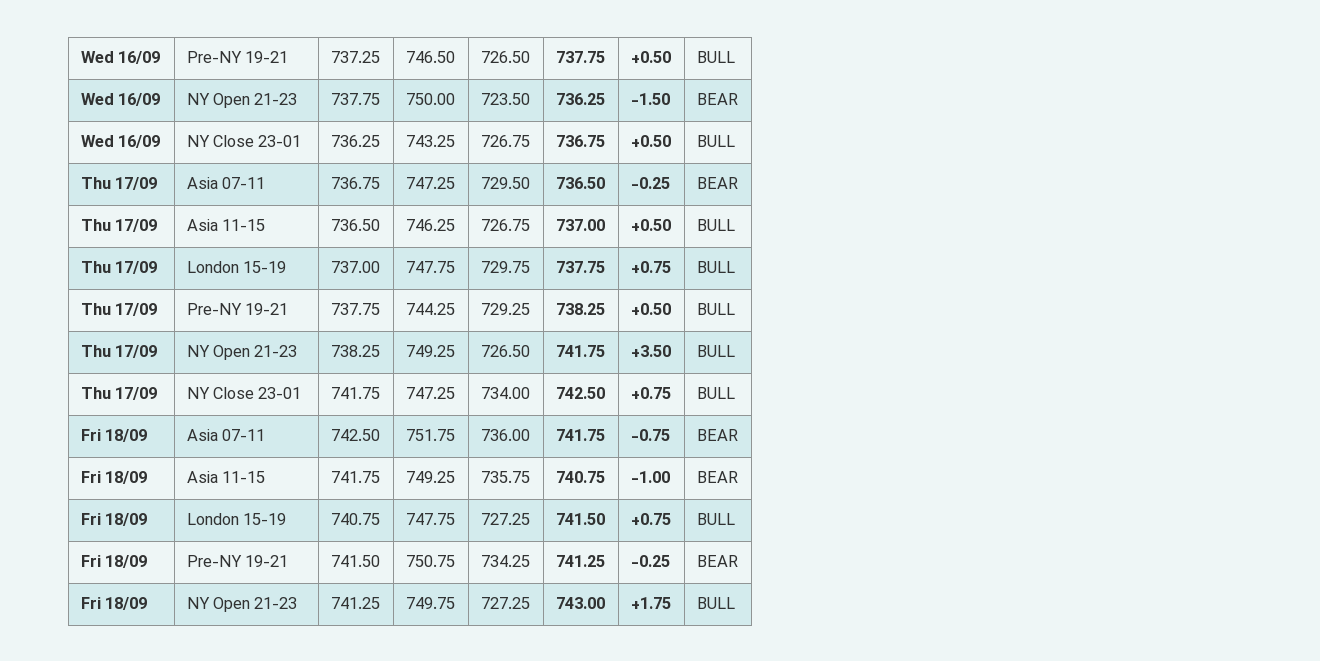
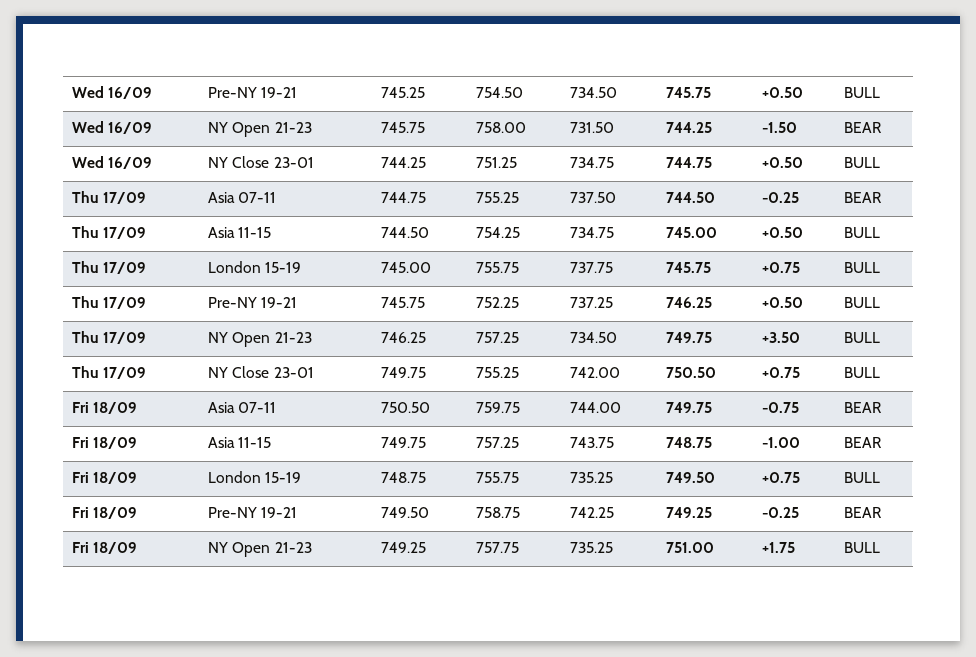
- Wed 16/09 | Pre-NY 19-21 | 737.25 | 746.50 | 726.50 | 737.75 | +0.50 | BULL
+ Wed 16/09 | Pre-NY 19-21 | 745.25 | 754.50 | 734.50 | 745.75 | +0.50 | BULL
- Wed 16/09 | NY Open 21-23 | 737.75 | 750.00 | 723.50 | 736.25 | -1.50 | BEAR
+ Wed 16/09 | NY Open 21-23 | 745.75 | 758.00 | 731.50 | 744.25 | -1.50 | BEAR
- Wed 16/09 | NY Close 23-01 | 736.25 | 743.25 | 726.75 | 736.75 | +0.50 | BULL
+ Wed 16/09 | NY Close 23-01 | 744.25 | 751.25 | 734.75 | 744.75 | +0.50 | BULL
- Thu 17/09 | Asia 07-11 | 736.75 | 747.25 | 729.50 | 736.50 | -0.25 | BEAR
+ Thu 17/09 | Asia 07-11 | 744.75 | 755.25 | 737.50 | 744.50 | -0.25 | BEAR
- Thu 17/09 | Asia 11-15 | 736.50 | 746.25 | 726.75 | 737.00 | +0.50 | BULL
+ Thu 17/09 | Asia 11-15 | 744.50 | 754.25 | 734.75 | 745.00 | +0.50 | BULL
- Thu 17/09 | London 15-19 | 737.00 | 747.75 | 729.75 | 737.75 | +0.75 | BULL
+ Thu 17/09 | London 15-19 | 745.00 | 755.75 | 737.75 | 745.75 | +0.75 | BULL
- Thu 17/09 | Pre-NY 19-21 | 737.75 | 744.25 | 729.25 | 738.25 | +0.50 | BULL
+ Thu 17/09 | Pre-NY 19-21 | 745.75 | 752.25 | 737.25 | 746.25 | +0.50 | BULL
- Thu 17/09 | NY Open 21-23 | 738.25 | 749.25 | 726.50 | 741.75 | +3.50 | BULL
+ Thu 17/09 | NY Open 21-23 | 746.25 | 757.25 | 734.50 | 749.75 | +3.50 | BULL
- Thu 17/09 | NY Close 23-01 | 741.75 | 747.25 | 734.00 | 742.50 | +0.75 | BULL
+ Thu 17/09 | NY Close 23-01 | 749.75 | 755.25 | 742.00 | 750.50 | +0.75 | BULL
- Fri 18/09 | Asia 07-11 | 742.50 | 751.75 | 736.00 | 741.75 | -0.75 | BEAR
+ Fri 18/09 | Asia 07-11 | 750.50 | 759.75 | 744.00 | 749.75 | -0.75 | BEAR
- Fri 18/09 | Asia 11-15 | 741.75 | 749.25 | 735.75 | 740.75 | -1.00 | BEAR
+ Fri 18/09 | Asia 11-15 | 749.75 | 757.25 | 743.75 | 748.75 | -1.00 | BEAR
- Fri 18/09 | London 15-19 | 740.75 | 747.75 | 727.25 | 741.50 | +0.75 | BULL
+ Fri 18/09 | London 15-19 | 748.75 | 755.75 | 735.25 | 749.50 | +0.75 | BULL
- Fri 18/09 | Pre-NY 19-21 | 741.50 | 750.75 | 734.25 | 741.25 | -0.25 | BEAR
+ Fri 18/09 | Pre-NY 19-21 | 749.50 | 758.75 | 742.25 | 749.25 | -0.25 | BEAR
- Fri 18/09 | NY Open 21-23 | 741.25 | 749.75 | 727.25 | 743.00 | +1.75 | BULL
+ Fri 18/09 | NY Open 21-23 | 749.25 | 757.75 | 735.25 | 751.00 | +1.75 | BULL

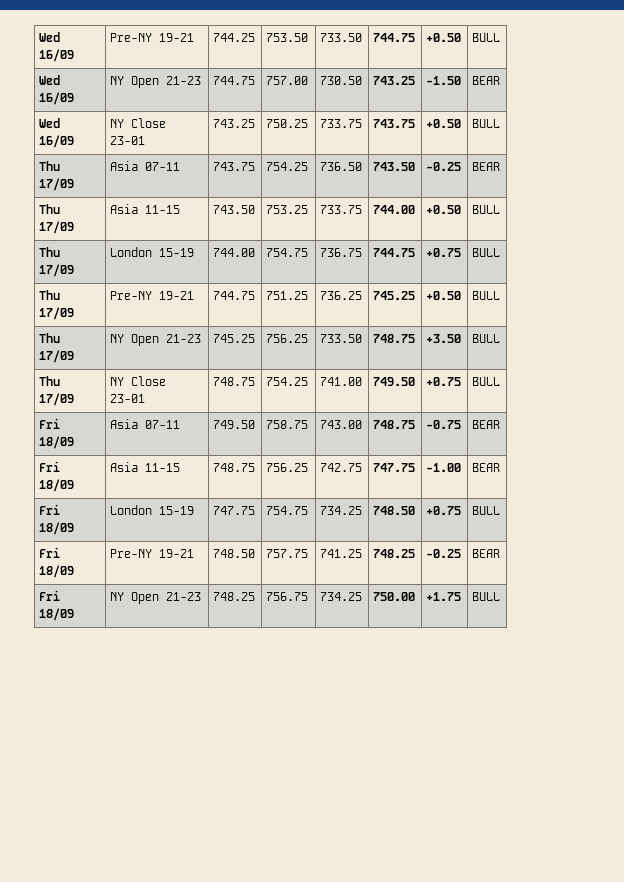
- Wed 16/09 | Pre-NY 19-21 | 745.25 | 754.50 | 734.50 | 745.75 | +0.50 | BULL
+ Wed 16/09 | Pre-NY 19-21 | 744.25 | 753.50 | 733.50 | 744.75 | +0.50 | BULL
- Wed 16/09 | NY Open 21-23 | 745.75 | 758.00 | 731.50 | 744.25 | -1.50 | BEAR
+ Wed 16/09 | NY Open 21-23 | 744.75 | 757.00 | 730.50 | 743.25 | -1.50 | BEAR
- Wed 16/09 | NY Close 23-01 | 744.25 | 751.25 | 734.75 | 744.75 | +0.50 | BULL
+ Wed 16/09 | NY Close 23-01 | 743.25 | 750.25 | 733.75 | 743.75 | +0.50 | BULL
- Thu 17/09 | Asia 07-11 | 744.75 | 755.25 | 737.50 | 744.50 | -0.25 | BEAR
+ Thu 17/09 | Asia 07-11 | 743.75 | 754.25 | 736.50 | 743.50 | -0.25 | BEAR
- Thu 17/09 | Asia 11-15 | 744.50 | 754.25 | 734.75 | 745.00 | +0.50 | BULL
+ Thu 17/09 | Asia 11-15 | 743.50 | 753.25 | 733.75 | 744.00 | +0.50 | BULL
- Thu 17/09 | London 15-19 | 745.00 | 755.75 | 737.75 | 745.75 | +0.75 | BULL
+ Thu 17/09 | London 15-19 | 744.00 | 754.75 | 736.75 | 744.75 | +0.75 | BULL
- Thu 17/09 | Pre-NY 19-21 | 745.75 | 752.25 | 737.25 | 746.25 | +0.50 | BULL
+ Thu 17/09 | Pre-NY 19-21 | 744.75 | 751.25 | 736.25 | 745.25 | +0.50 | BULL
- Thu 17/09 | NY Open 21-23 | 746.25 | 757.25 | 734.50 | 749.75 | +3.50 | BULL
+ Thu 17/09 | NY Open 21-23 | 745.25 | 756.25 | 733.50 | 748.75 | +3.50 | BULL
- Thu 17/09 | NY Close 23-01 | 749.75 | 755.25 | 742.00 | 750.50 | +0.75 | BULL
+ Thu 17/09 | NY Close 23-01 | 748.75 | 754.25 | 741.00 | 749.50 | +0.75 | BULL
- Fri 18/09 | Asia 07-11 | 750.50 | 759.75 | 744.00 | 749.75 | -0.75 | BEAR
+ Fri 18/09 | Asia 07-11 | 749.50 | 758.75 | 743.00 | 748.75 | -0.75 | BEAR
- Fri 18/09 | Asia 11-15 | 749.75 | 757.25 | 743.75 | 748.75 | -1.00 | BEAR
+ Fri 18/09 | Asia 11-15 | 748.75 | 756.25 | 742.75 | 747.75 | -1.00 | BEAR
- Fri 18/09 | London 15-19 | 748.75 | 755.75 | 735.25 | 749.50 | +0.75 | BULL
+ Fri 18/09 | London 15-19 | 747.75 | 754.75 | 734.25 | 748.50 | +0.75 | BULL
- Fri 18/09 | Pre-NY 19-21 | 749.50 | 758.75 | 742.25 | 749.25 | -0.25 | BEAR
+ Fri 18/09 | Pre-NY 19-21 | 748.50 | 757.75 | 741.25 | 748.25 | -0.25 | BEAR
- Fri 18/09 | NY Open 21-23 | 749.25 | 757.75 | 735.25 | 751.00 | +1.75 | BULL
+ Fri 18/09 | NY Open 21-23 | 748.25 | 756.75 | 734.25 | 750.00 | +1.75 | BULL

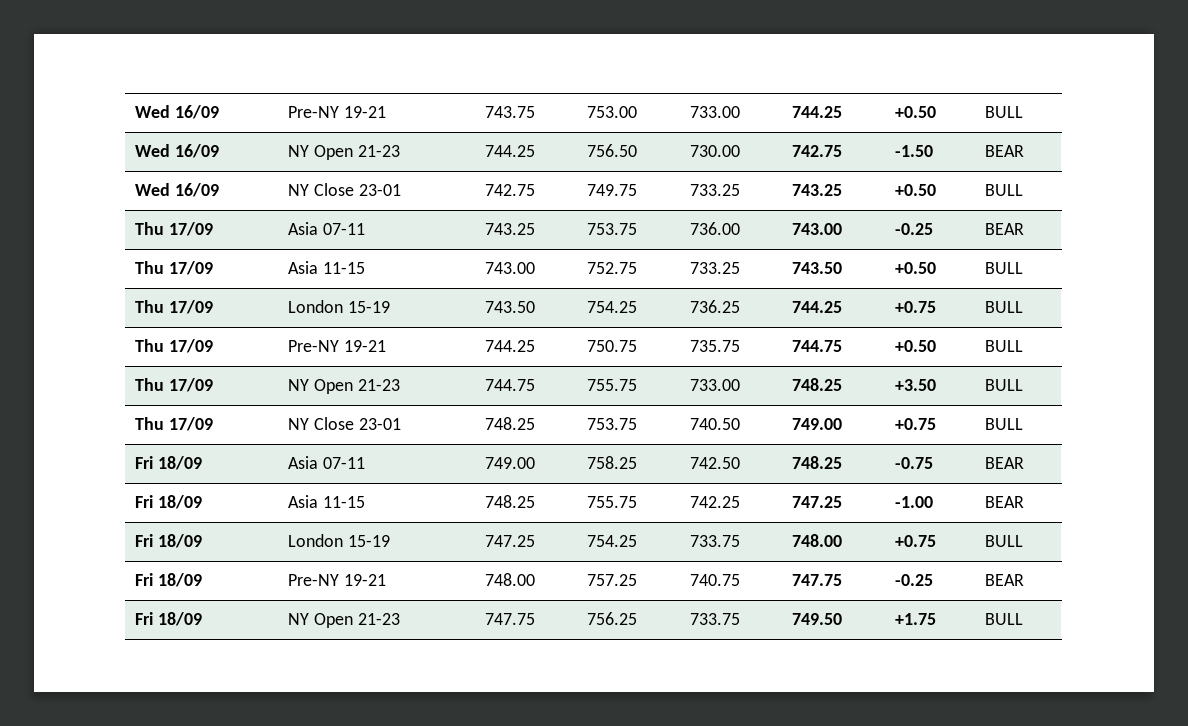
- Wed 16/09 | Pre-NY 19-21 | 744.25 | 753.50 | 733.50 | 744.75 | +0.50 | BULL
+ Wed 16/09 | Pre-NY 19-21 | 743.75 | 753.00 | 733.00 | 744.25 | +0.50 | BULL
- Wed 16/09 | NY Open 21-23 | 744.75 | 757.00 | 730.50 | 743.25 | -1.50 | BEAR
+ Wed 16/09 | NY Open 21-23 | 744.25 | 756.50 | 730.00 | 742.75 | -1.50 | BEAR
- Wed 16/09 | NY Close 23-01 | 743.25 | 750.25 | 733.75 | 743.75 | +0.50 | BULL
+ Wed 16/09 | NY Close 23-01 | 742.75 | 749.75 | 733.25 | 743.25 | +0.50 | BULL
- Thu 17/09 | Asia 07-11 | 743.75 | 754.25 | 736.50 | 743.50 | -0.25 | BEAR
+ Thu 17/09 | Asia 07-11 | 743.25 | 753.75 | 736.00 | 743.00 | -0.25 | BEAR
- Thu 17/09 | Asia 11-15 | 743.50 | 753.25 | 733.75 | 744.00 | +0.50 | BULL
+ Thu 17/09 | Asia 11-15 | 743.00 | 752.75 | 733.25 | 743.50 | +0.50 | BULL
- Thu 17/09 | London 15-19 | 744.00 | 754.75 | 736.75 | 744.75 | +0.75 | BULL
+ Thu 17/09 | London 15-19 | 743.50 | 754.25 | 736.25 | 744.25 | +0.75 | BULL
- Thu 17/09 | Pre-NY 19-21 | 744.75 | 751.25 | 736.25 | 745.25 | +0.50 | BULL
+ Thu 17/09 | Pre-NY 19-21 | 744.25 | 750.75 | 735.75 | 744.75 | +0.50 | BULL
- Thu 17/09 | NY Open 21-23 | 745.25 | 756.25 | 733.50 | 748.75 | +3.50 | BULL
+ Thu 17/09 | NY Open 21-23 | 744.75 | 755.75 | 733.00 | 748.25 | +3.50 | BULL
- Thu 17/09 | NY Close 23-01 | 748.75 | 754.25 | 741.00 | 749.50 | +0.75 | BULL
+ Thu 17/09 | NY Close 23-01 | 748.25 | 753.75 | 740.50 | 749.00 | +0.75 | BULL
- Fri 18/09 | Asia 07-11 | 749.50 | 758.75 | 743.00 | 748.75 | -0.75 | BEAR
+ Fri 18/09 | Asia 07-11 | 749.00 | 758.25 | 742.50 | 748.25 | -0.75 | BEAR
- Fri 18/09 | Asia 11-15 | 748.75 | 756.25 | 742.75 | 747.75 | -1.00 | BEAR
+ Fri 18/09 | Asia 11-15 | 748.25 | 755.75 | 742.25 | 747.25 | -1.00 | BEAR
- Fri 18/09 | London 15-19 | 747.75 | 754.75 | 734.25 | 748.50 | +0.75 | BULL
+ Fri 18/09 | London 15-19 | 747.25 | 754.25 | 733.75 | 748.00 | +0.75 | BULL
- Fri 18/09 | Pre-NY 19-21 | 748.50 | 757.75 | 741.25 | 748.25 | -0.25 | BEAR
+ Fri 18/09 | Pre-NY 19-21 | 748.00 | 757.25 | 740.75 | 747.75 | -0.25 | BEAR
- Fri 18/09 | NY Open 21-23 | 748.25 | 756.75 | 734.25 | 750.00 | +1.75 | BULL
+ Fri 18/09 | NY Open 21-23 | 747.75 | 756.25 | 733.75 | 749.50 | +1.75 | BULL

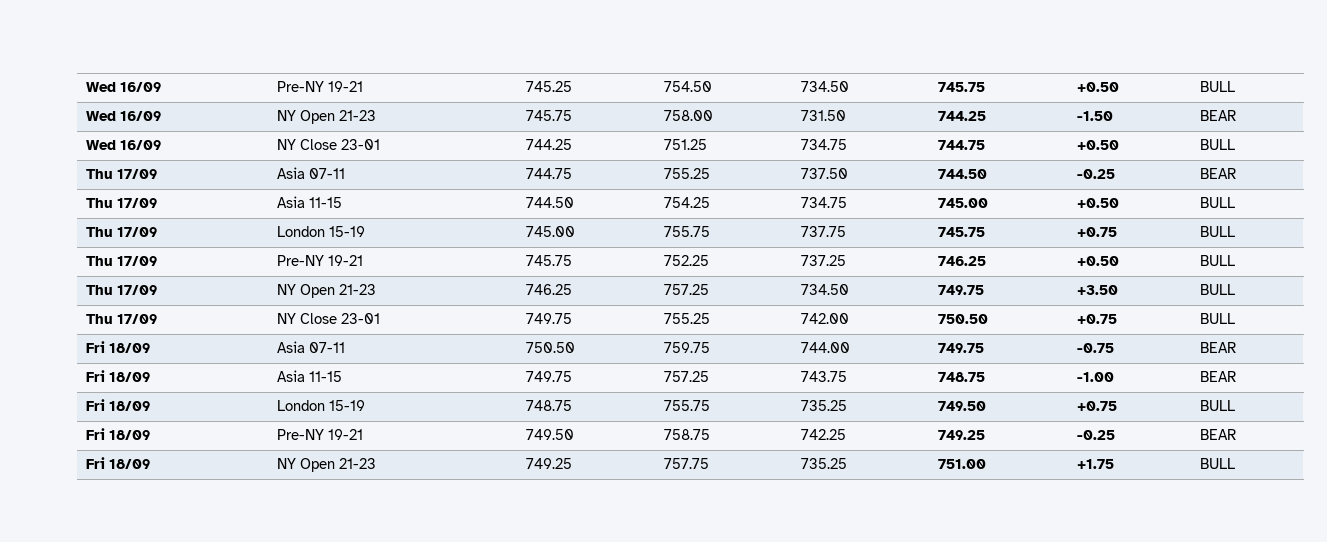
- Wed 16/09 | Pre-NY 19-21 | 743.75 | 753.00 | 733.00 | 744.25 | +0.50 | BULL
+ Wed 16/09 | Pre-NY 19-21 | 745.25 | 754.50 | 734.50 | 745.75 | +0.50 | BULL
- Wed 16/09 | NY Open 21-23 | 744.25 | 756.50 | 730.00 | 742.75 | -1.50 | BEAR
+ Wed 16/09 | NY Open 21-23 | 745.75 | 758.00 | 731.50 | 744.25 | -1.50 | BEAR
- Wed 16/09 | NY Close 23-01 | 742.75 | 749.75 | 733.25 | 743.25 | +0.50 | BULL
+ Wed 16/09 | NY Close 23-01 | 744.25 | 751.25 | 734.75 | 744.75 | +0.50 | BULL
- Thu 17/09 | Asia 07-11 | 743.25 | 753.75 | 736.00 | 743.00 | -0.25 | BEAR
+ Thu 17/09 | Asia 07-11 | 744.75 | 755.25 | 737.50 | 744.50 | -0.25 | BEAR
- Thu 17/09 | Asia 11-15 | 743.00 | 752.75 | 733.25 | 743.50 | +0.50 | BULL
+ Thu 17/09 | Asia 11-15 | 744.50 | 754.25 | 734.75 | 745.00 | +0.50 | BULL
- Thu 17/09 | London 15-19 | 743.50 | 754.25 | 736.25 | 744.25 | +0.75 | BULL
+ Thu 17/09 | London 15-19 | 745.00 | 755.75 | 737.75 | 745.75 | +0.75 | BULL
- Thu 17/09 | Pre-NY 19-21 | 744.25 | 750.75 | 735.75 | 744.75 | +0.50 | BULL
+ Thu 17/09 | Pre-NY 19-21 | 745.75 | 752.25 | 737.25 | 746.25 | +0.50 | BULL
- Thu 17/09 | NY Open 21-23 | 744.75 | 755.75 | 733.00 | 748.25 | +3.50 | BULL
+ Thu 17/09 | NY Open 21-23 | 746.25 | 757.25 | 734.50 | 749.75 | +3.50 | BULL
- Thu 17/09 | NY Close 23-01 | 748.25 | 753.75 | 740.50 | 749.00 | +0.75 | BULL
+ Thu 17/09 | NY Close 23-01 | 749.75 | 755.25 | 742.00 | 750.50 | +0.75 | BULL
- Fri 18/09 | Asia 07-11 | 749.00 | 758.25 | 742.50 | 748.25 | -0.75 | BEAR
+ Fri 18/09 | Asia 07-11 | 750.50 | 759.75 | 744.00 | 749.75 | -0.75 | BEAR
- Fri 18/09 | Asia 11-15 | 748.25 | 755.75 | 742.25 | 747.25 | -1.00 | BEAR
+ Fri 18/09 | Asia 11-15 | 749.75 | 757.25 | 743.75 | 748.75 | -1.00 | BEAR
- Fri 18/09 | London 15-19 | 747.25 | 754.25 | 733.75 | 748.00 | +0.75 | BULL
+ Fri 18/09 | London 15-19 | 748.75 | 755.75 | 735.25 | 749.50 | +0.75 | BULL
- Fri 18/09 | Pre-NY 19-21 | 748.00 | 757.25 | 740.75 | 747.75 | -0.25 | BEAR
+ Fri 18/09 | Pre-NY 19-21 | 749.50 | 758.75 | 742.25 | 749.25 | -0.25 | BEAR
- Fri 18/09 | NY Open 21-23 | 747.75 | 756.25 | 733.75 | 749.50 | +1.75 | BULL
+ Fri 18/09 | NY Open 21-23 | 749.25 | 757.75 | 735.25 | 751.00 | +1.75 | BULL

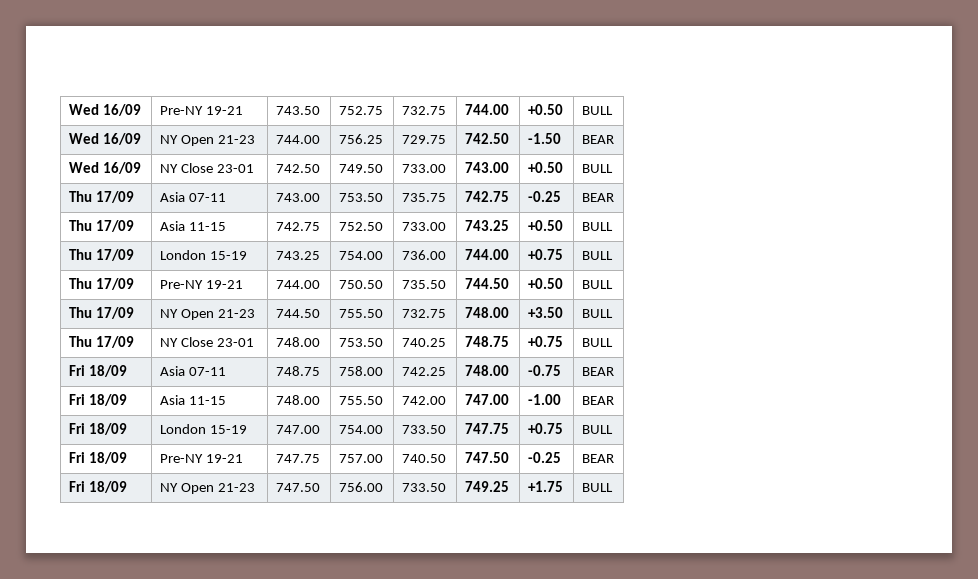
- Wed 16/09 | Pre-NY 19-21 | 745.25 | 754.50 | 734.50 | 745.75 | +0.50 | BULL
+ Wed 16/09 | Pre-NY 19-21 | 743.50 | 752.75 | 732.75 | 744.00 | +0.50 | BULL
- Wed 16/09 | NY Open 21-23 | 745.75 | 758.00 | 731.50 | 744.25 | -1.50 | BEAR
+ Wed 16/09 | NY Open 21-23 | 744.00 | 756.25 | 729.75 | 742.50 | -1.50 | BEAR
- Wed 16/09 | NY Close 23-01 | 744.25 | 751.25 | 734.75 | 744.75 | +0.50 | BULL
+ Wed 16/09 | NY Close 23-01 | 742.50 | 749.50 | 733.00 | 743.00 | +0.50 | BULL
- Thu 17/09 | Asia 07-11 | 744.75 | 755.25 | 737.50 | 744.50 | -0.25 | BEAR
+ Thu 17/09 | Asia 07-11 | 743.00 | 753.50 | 735.75 | 742.75 | -0.25 | BEAR
- Thu 17/09 | Asia 11-15 | 744.50 | 754.25 | 734.75 | 745.00 | +0.50 | BULL
+ Thu 17/09 | Asia 11-15 | 742.75 | 752.50 | 733.00 | 743.25 | +0.50 | BULL
- Thu 17/09 | London 15-19 | 745.00 | 755.75 | 737.75 | 745.75 | +0.75 | BULL
+ Thu 17/09 | London 15-19 | 743.25 | 754.00 | 736.00 | 744.00 | +0.75 | BULL
- Thu 17/09 | Pre-NY 19-21 | 745.75 | 752.25 | 737.25 | 746.25 | +0.50 | BULL
+ Thu 17/09 | Pre-NY 19-21 | 744.00 | 750.50 | 735.50 | 744.50 | +0.50 | BULL
- Thu 17/09 | NY Open 21-23 | 746.25 | 757.25 | 734.50 | 749.75 | +3.50 | BULL
+ Thu 17/09 | NY Open 21-23 | 744.50 | 755.50 | 732.75 | 748.00 | +3.50 | BULL
- Thu 17/09 | NY Close 23-01 | 749.75 | 755.25 | 742.00 | 750.50 | +0.75 | BULL
+ Thu 17/09 | NY Close 23-01 | 748.00 | 753.50 | 740.25 | 748.75 | +0.75 | BULL
- Fri 18/09 | Asia 07-11 | 750.50 | 759.75 | 744.00 | 749.75 | -0.75 | BEAR
+ Fri 18/09 | Asia 07-11 | 748.75 | 758.00 | 742.25 | 748.00 | -0.75 | BEAR
- Fri 18/09 | Asia 11-15 | 749.75 | 757.25 | 743.75 | 748.75 | -1.00 | BEAR
+ Fri 18/09 | Asia 11-15 | 748.00 | 755.50 | 742.00 | 747.00 | -1.00 | BEAR
- Fri 18/09 | London 15-19 | 748.75 | 755.75 | 735.25 | 749.50 | +0.75 | BULL
+ Fri 18/09 | London 15-19 | 747.00 | 754.00 | 733.50 | 747.75 | +0.75 | BULL
- Fri 18/09 | Pre-NY 19-21 | 749.50 | 758.75 | 742.25 | 749.25 | -0.25 | BEAR
+ Fri 18/09 | Pre-NY 19-21 | 747.75 | 757.00 | 740.50 | 747.50 | -0.25 | BEAR
- Fri 18/09 | NY Open 21-23 | 749.25 | 757.75 | 735.25 | 751.00 | +1.75 | BULL
+ Fri 18/09 | NY Open 21-23 | 747.50 | 756.00 | 733.50 | 749.25 | +1.75 | BULL

